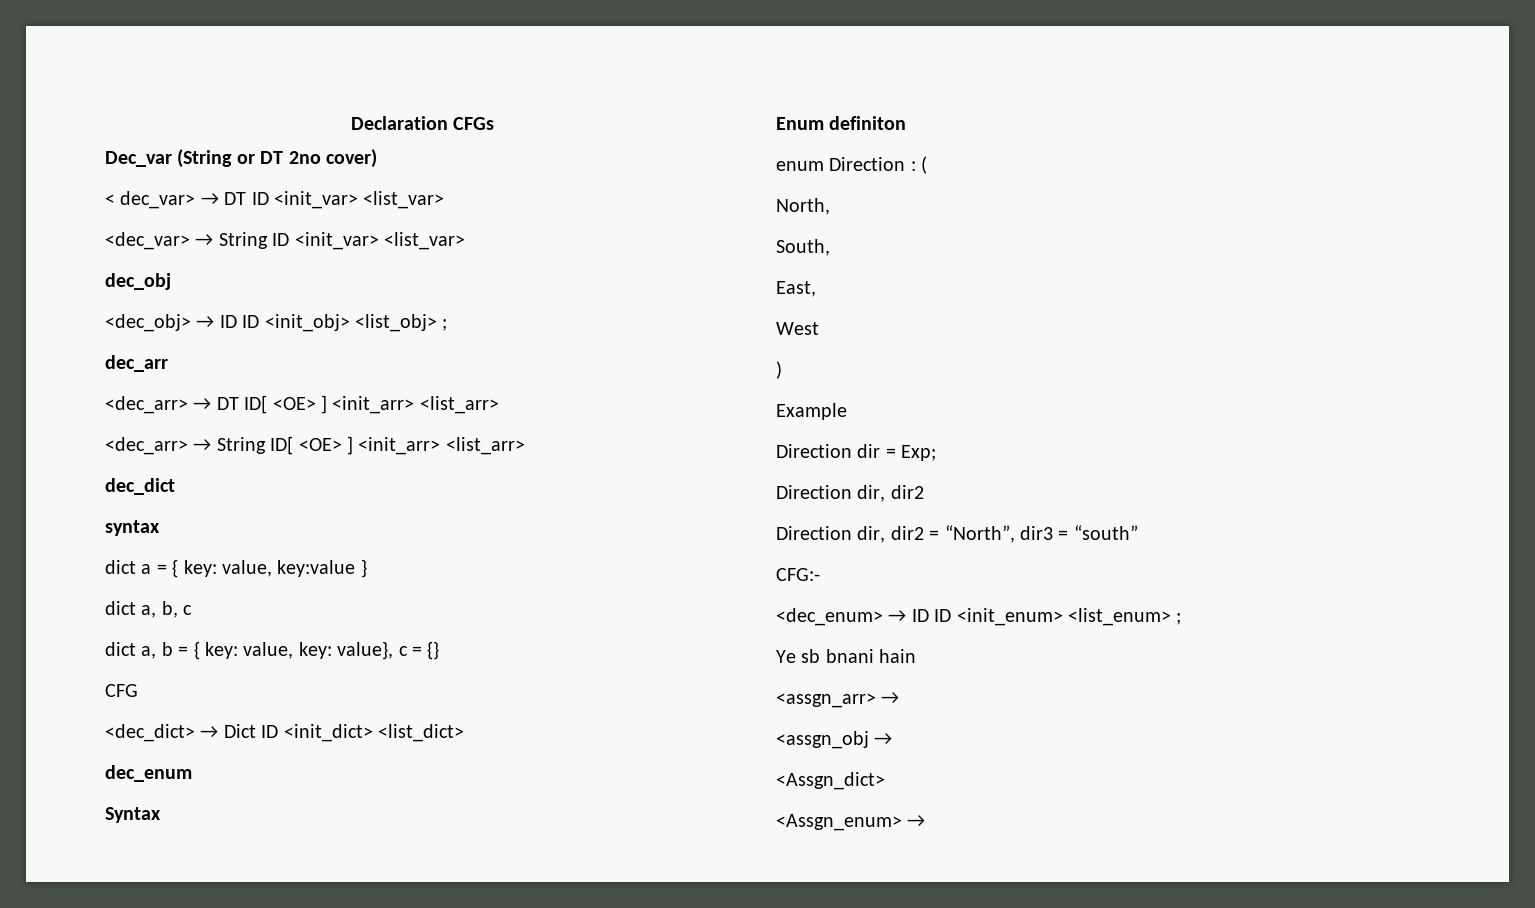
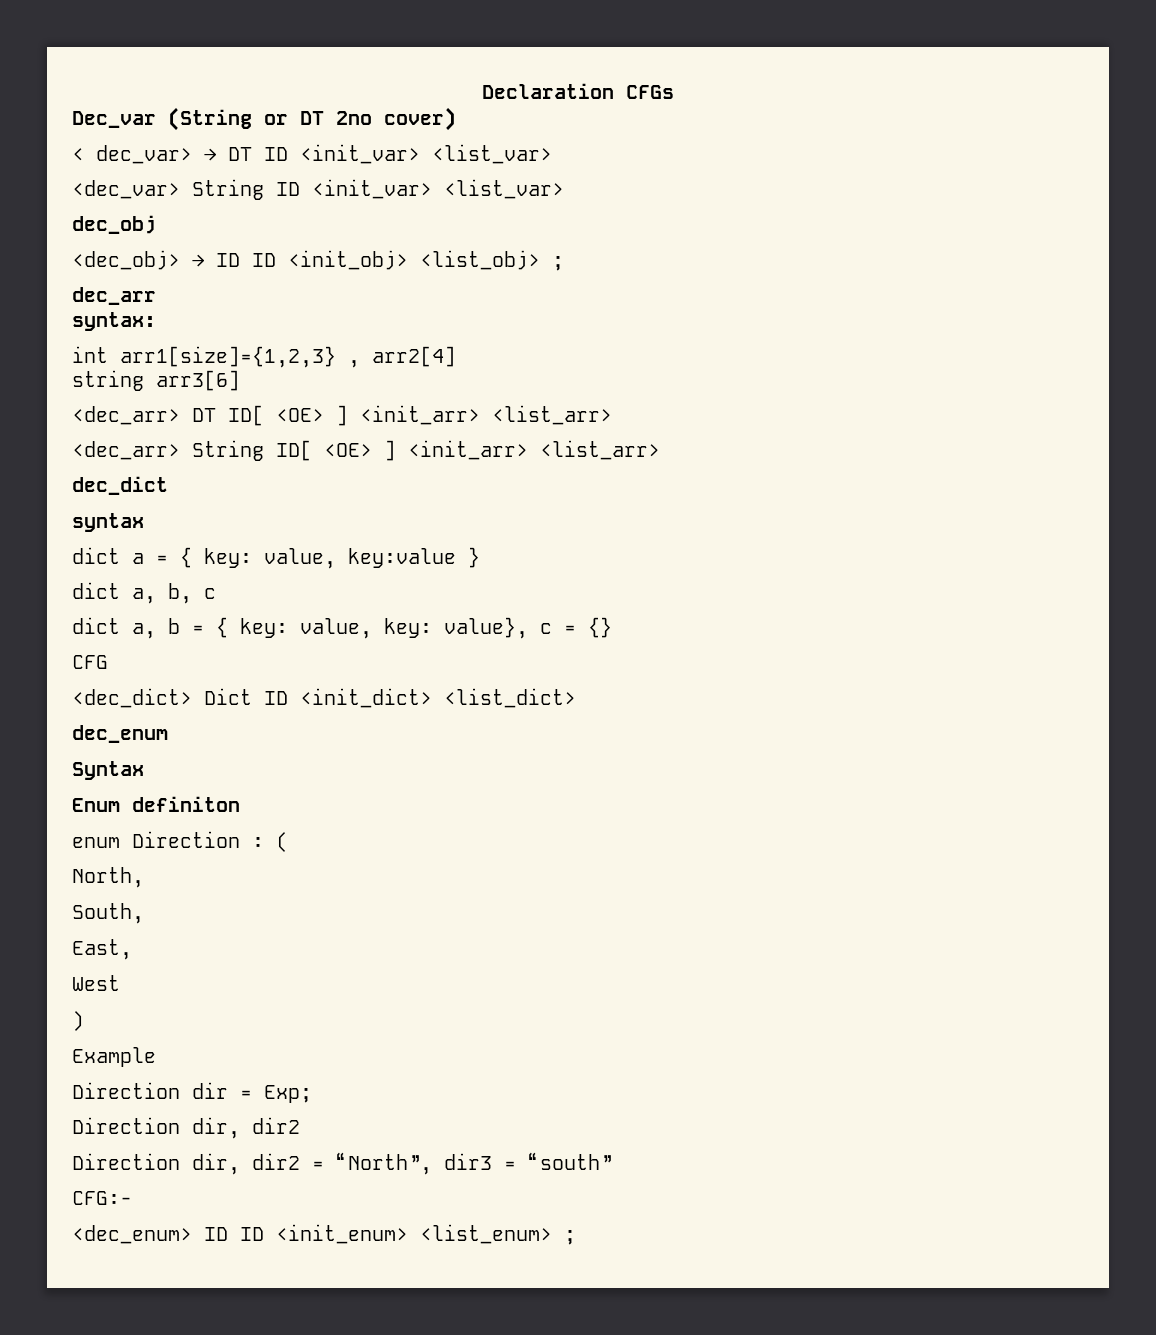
- <dec_var> → String ID <init_var> <list_var>
+ <dec_var> String ID <init_var> <list_var>
- <dec_arr> → DT ID[ <OE> ] <init_arr> <list_arr>
+ syntax:
+ int arr1[size]={1,2,3} , arr2[4]
+ string arr3[6]
+ <dec_arr> DT ID[ <OE> ] <init_arr> <list_arr>
- <dec_arr> → String ID[ <OE> ] <init_arr> <list_arr>
+ <dec_arr> String ID[ <OE> ] <init_arr> <list_arr>
- <dec_dict> → Dict ID <init_dict> <list_dict>
+ <dec_dict> Dict ID <init_dict> <list_dict>
- <dec_enum> → ID ID <init_enum> <list_enum> ;
+ <dec_enum> ID ID <init_enum> <list_enum> ;
- Ye sb bnani hain
- <assgn_arr> →
- <assgn_obj →
- <Assgn_dict>
- <Assgn_enum> →

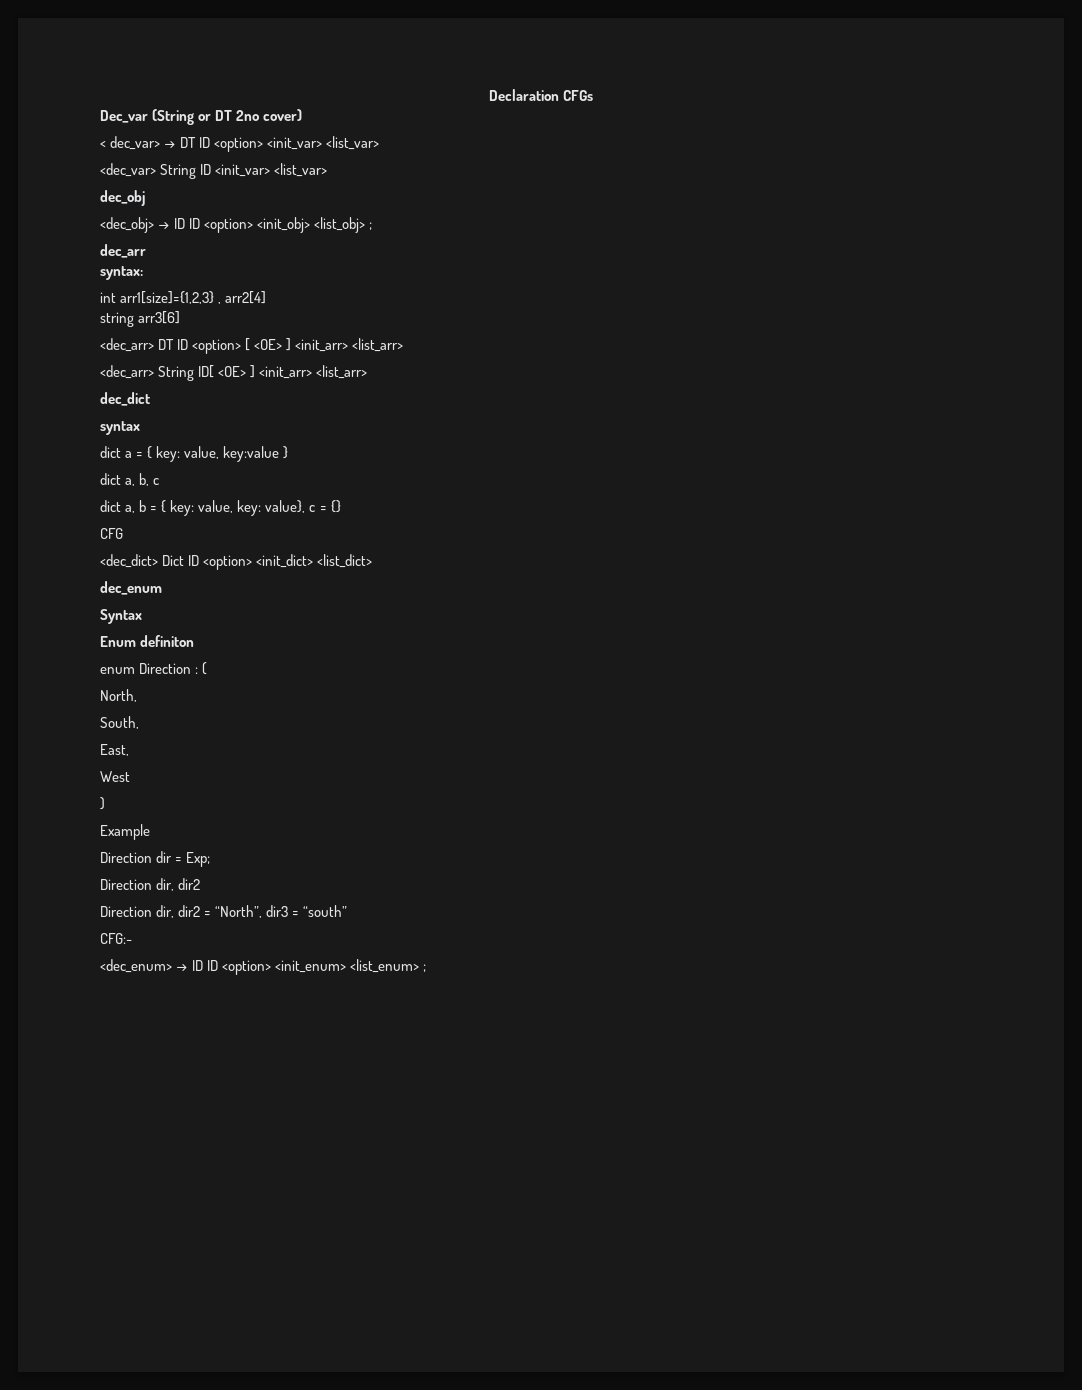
- < dec_var> → DT ID <init_var> <list_var>
+ < dec_var> → DT ID <option> <init_var> <list_var>
- <dec_obj> → ID ID <init_obj> <list_obj> ;
+ <dec_obj> → ID ID <option> <init_obj> <list_obj> ;
- <dec_arr> DT ID[ <OE> ] <init_arr> <list_arr>
+ <dec_arr> DT ID <option> [ <OE> ] <init_arr> <list_arr>
- <dec_dict> Dict ID <init_dict> <list_dict>
+ <dec_dict> Dict ID <option> <init_dict> <list_dict>
- <dec_enum> ID ID <init_enum> <list_enum> ;
+ <dec_enum> → ID ID <option> <init_enum> <list_enum> ;

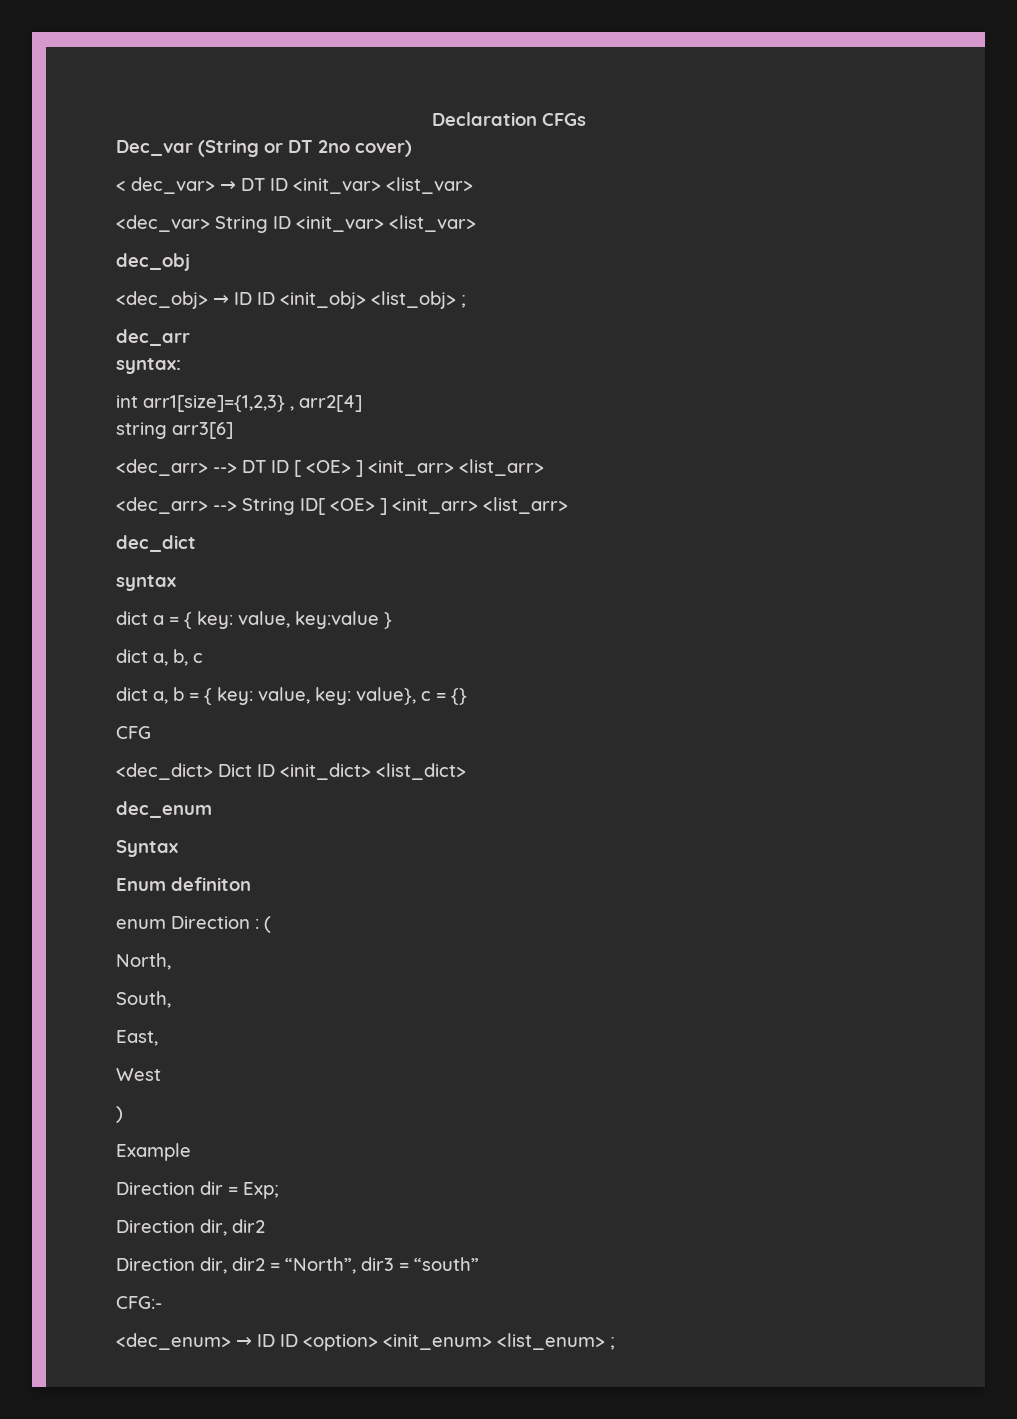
- < dec_var> → DT ID <option> <init_var> <list_var>
+ < dec_var> → DT ID <init_var> <list_var>
- <dec_obj> → ID ID <option> <init_obj> <list_obj> ;
+ <dec_obj> → ID ID <init_obj> <list_obj> ;
- <dec_arr> DT ID <option> [ <OE> ] <init_arr> <list_arr>
+ <dec_arr> --> DT ID [ <OE> ] <init_arr> <list_arr>
- <dec_arr> String ID[ <OE> ] <init_arr> <list_arr>
+ <dec_arr> --> String ID[ <OE> ] <init_arr> <list_arr>
- <dec_dict> Dict ID <option> <init_dict> <list_dict>
+ <dec_dict> Dict ID <init_dict> <list_dict>

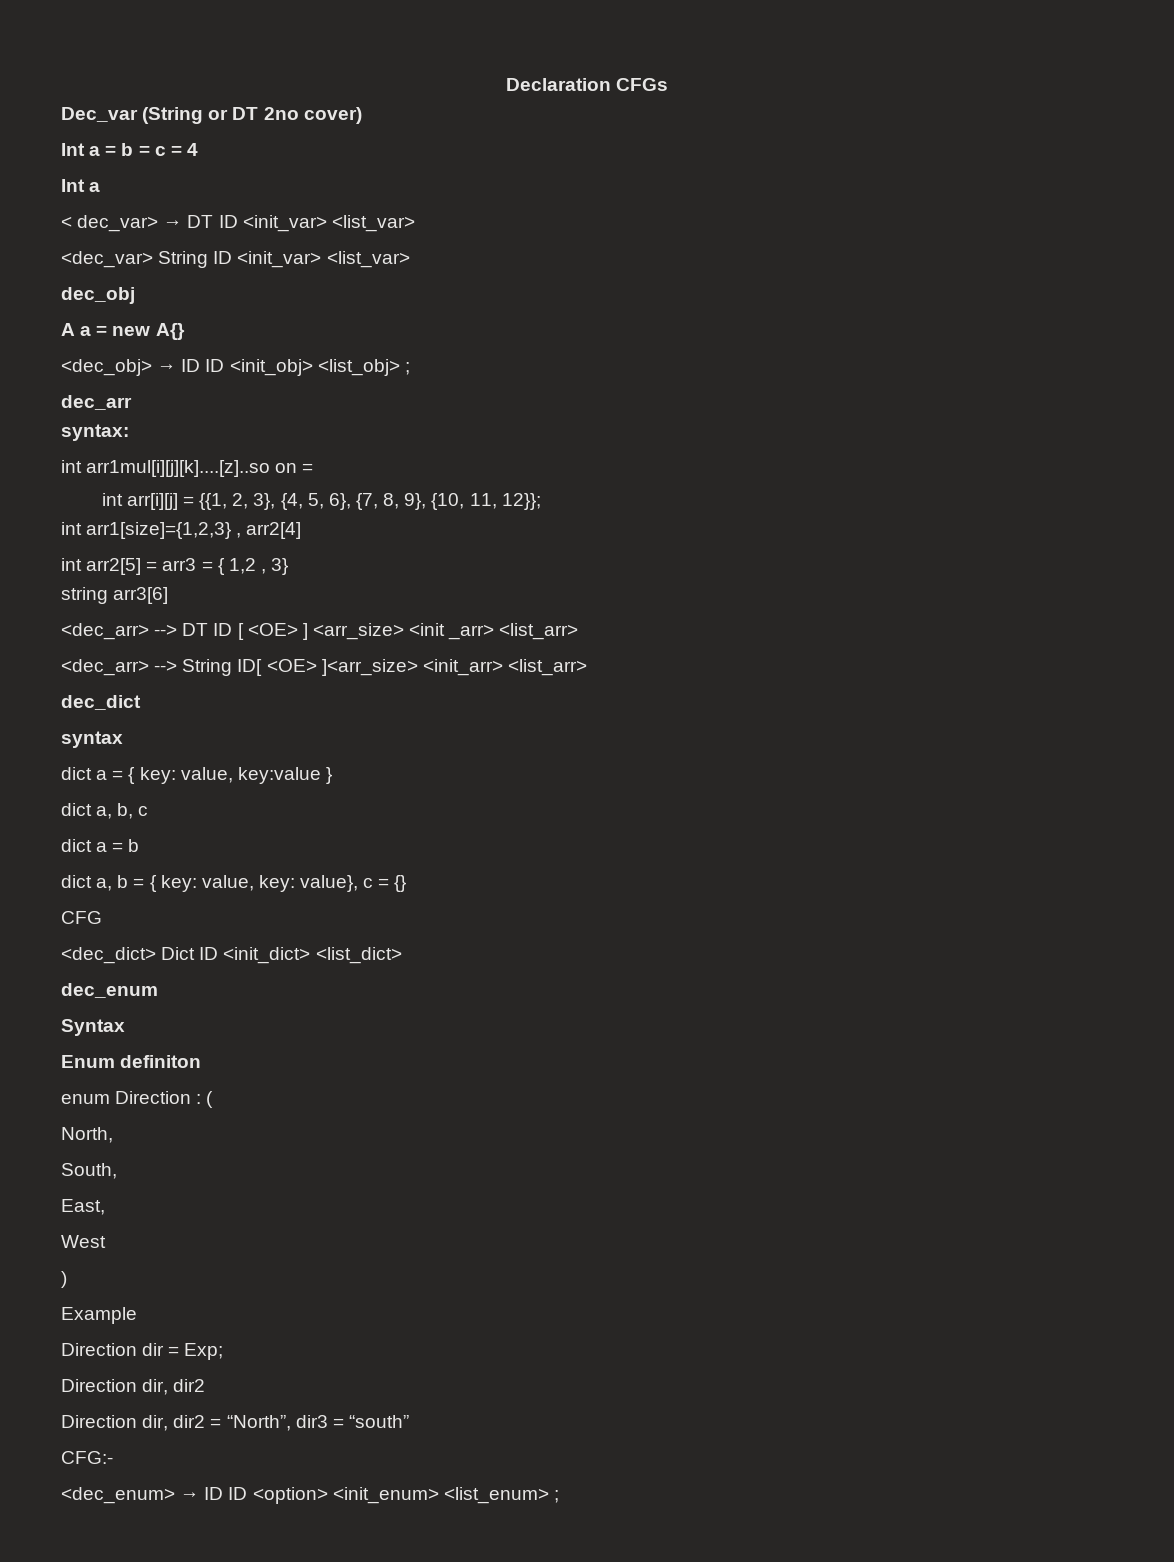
+ Int a = b = c = 4
+ Int a
+ A a = new A{}
+ int arr1mul[i][j][k]....[z]..so on =
+ int arr[i][j] = {{1, 2, 3}, {4, 5, 6}, {7, 8, 9}, {10, 11, 12}};
  int arr1[size]={1,2,3} , arr2[4]
+ int arr2[5] = arr3 = { 1,2 , 3}
- <dec_arr> --> DT ID [ <OE> ] <init_arr> <list_arr>
+ <dec_arr> --> DT ID [ <OE> ] <arr_size> <init _arr> <list_arr>
- <dec_arr> --> String ID[ <OE> ] <init_arr> <list_arr>
+ <dec_arr> --> String ID[ <OE> ]<arr_size> <init_arr> <list_arr>
+ dict a = b

